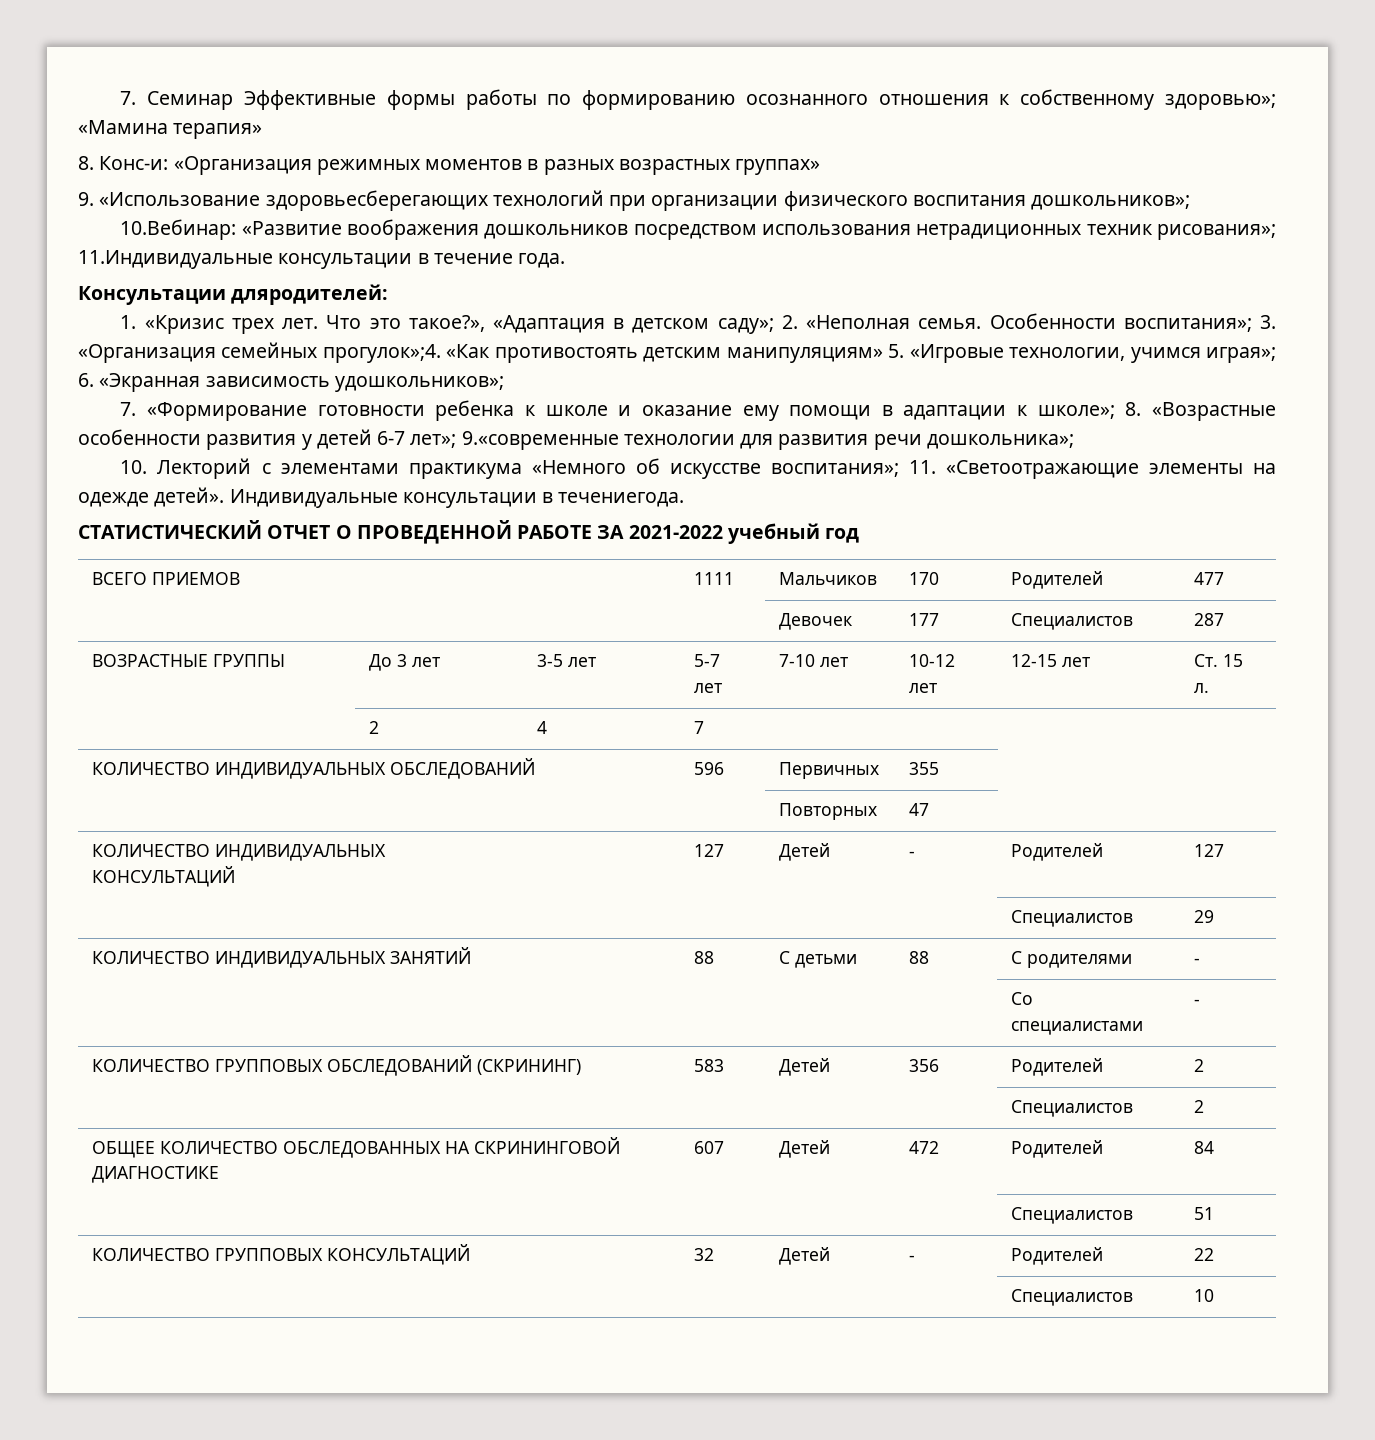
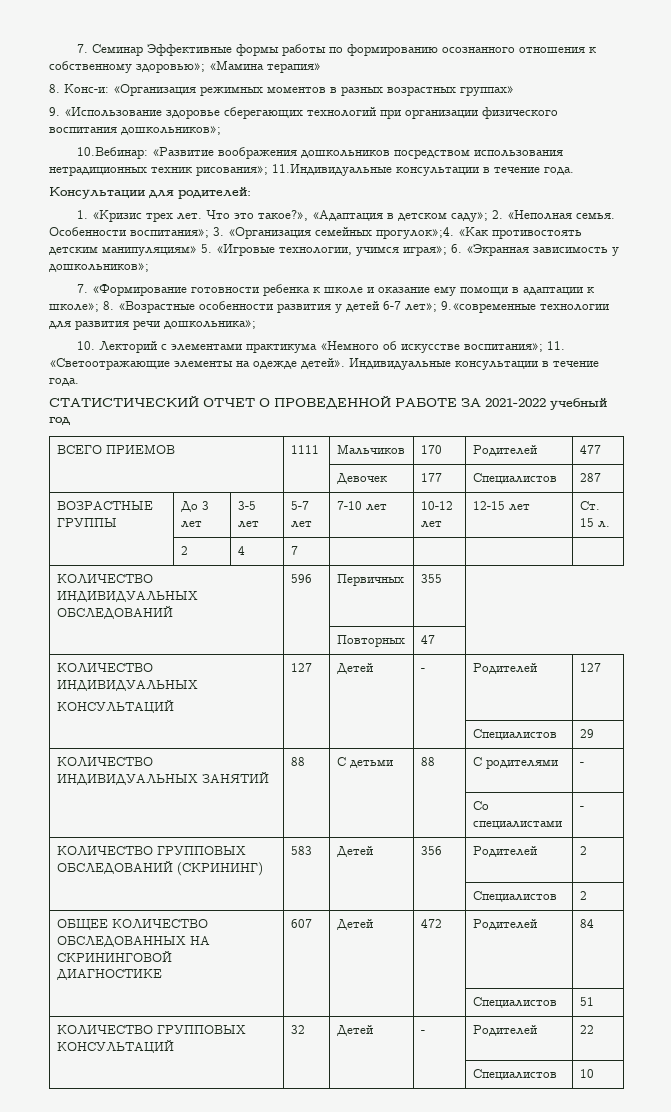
- 9. «Использование здоровьесберегающих технологий при организации физического воспитания дошкольников»;
+ 9. «Использование здоровье сберегающих технологий при организации физического воспитания дошкольников»;
- Консультации дляродителей:
+ Консультации для родителей:
- «Как противостоять детским манипуляциям» 5. «Игровые технологии, учимся играя»; 6. «Экранная зависимость удошкольников»;
+ «Как противостоять детским манипуляциям» 5. «Игровые технологии, учимся играя»; 6. «Экранная зависимость у дошкольников»;
- Индивидуальные консультации в течениегода.
+ Индивидуальные консультации в течение года.

